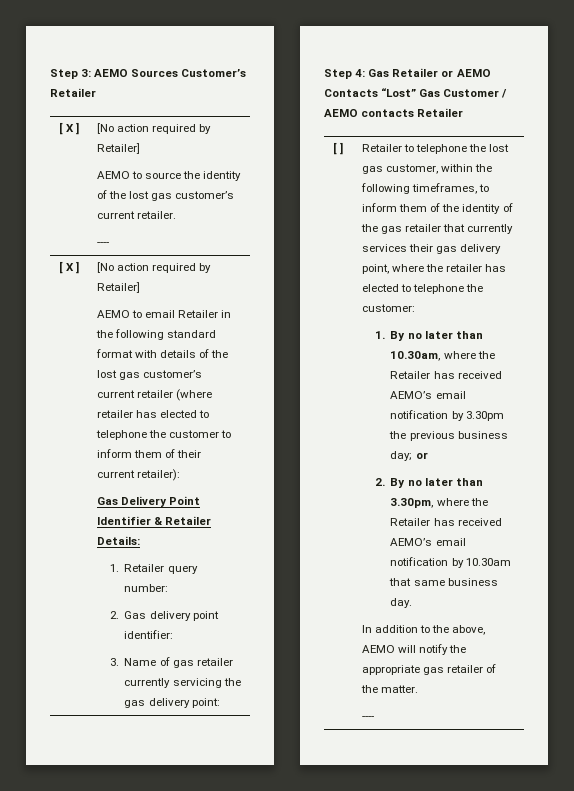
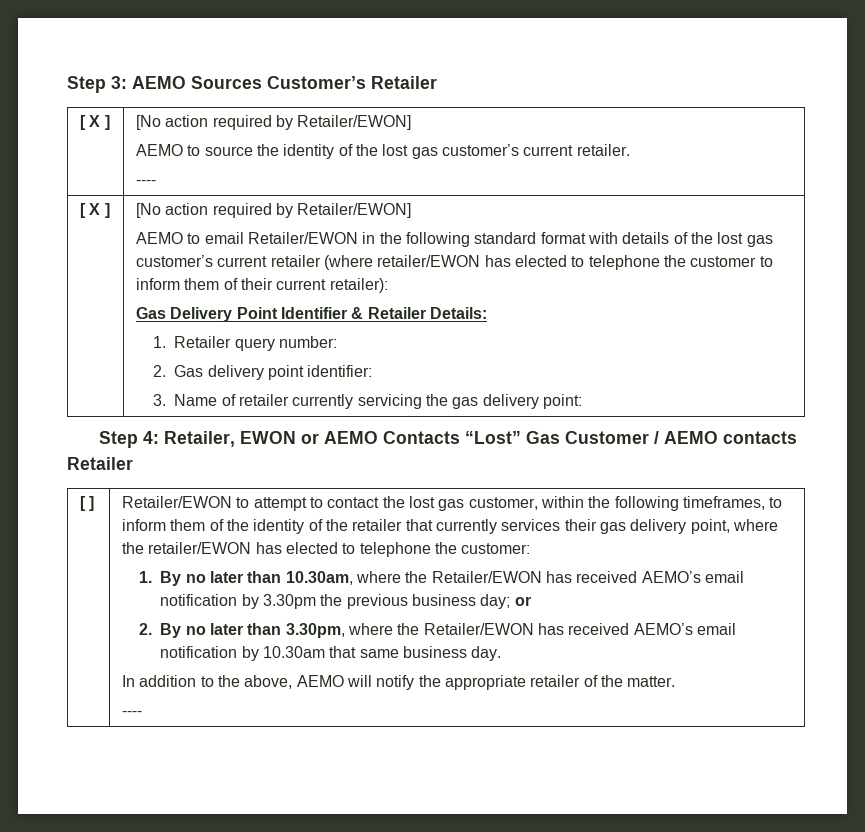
  Step 3: AEMO Sources Customer’s Retailer
- [ X ] | [No action required by Retailer]
+ [ X ] | [No action required by Retailer/EWON]
  AEMO to source the identity of the lost gas customer’s current retailer.
  ----
- [ X ] | [No action required by Retailer]
+ [ X ] | [No action required by Retailer/EWON]
- AEMO to email Retailer in the following standard format with details of the lost gas customer’s current retailer (where retailer has elected to telephone the customer to inform them of their current retailer):
+ AEMO to email Retailer/EWON in the following standard format with details of the lost gas customer’s current retailer (where retailer/EWON has elected to telephone the customer to inform them of their current retailer):
- 3. Name of gas retailer currently servicing the gas delivery point:
+ 3. Name of retailer currently servicing the gas delivery point:
- Step 4: Gas Retailer or AEMO Contacts “Lost” Gas Customer / AEMO contacts Retailer
+ Step 4: Retailer, EWON or AEMO Contacts “Lost” Gas Customer / AEMO contacts Retailer
- Retailer to telephone the lost gas customer, within the following timeframes, to inform them of the identity of the gas retailer that currently services their gas delivery point, where the retailer has elected to telephone the customer:
+ Retailer/EWON to attempt to contact the lost gas customer, within the following timeframes, to inform them of the identity of the retailer that currently services their gas delivery point, where the retailer/EWON has elected to telephone the customer:
- 1. By no later than 10.30am, where the Retailer has received AEMO’s email notification by 3.30pm the previous business day; or
+ 1. By no later than 10.30am, where the Retailer/EWON has received AEMO’s email notification by 3.30pm the previous business day; or
- 2. By no later than 3.30pm, where the Retailer has received AEMO’s email notification by 10.30am that same business day.
+ 2. By no later than 3.30pm, where the Retailer/EWON has received AEMO’s email notification by 10.30am that same business day.
- In addition to the above, AEMO will notify the appropriate gas retailer of the matter.
+ In addition to the above, AEMO will notify the appropriate retailer of the matter.

